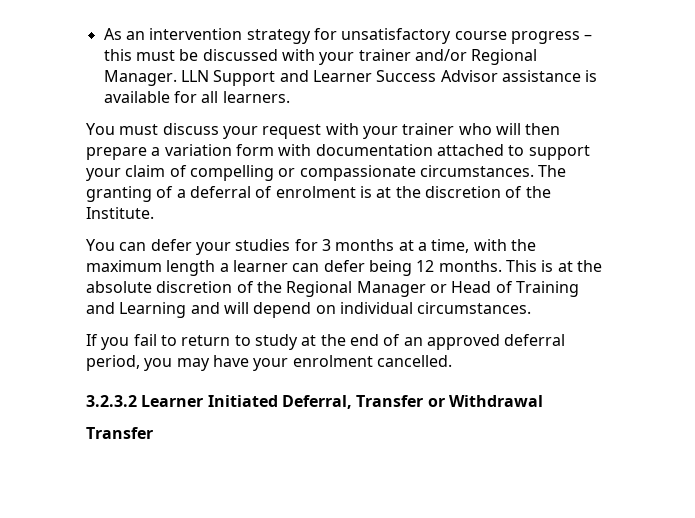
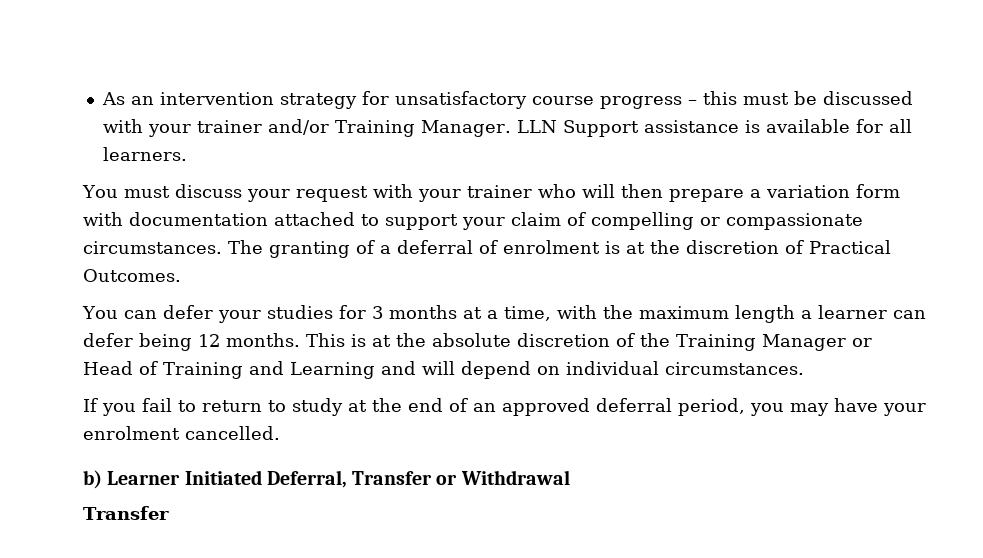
- As an intervention strategy for unsatisfactory course progress – this must be discussed with your trainer and/or Regional Manager.
+ As an intervention strategy for unsatisfactory course progress – this must be discussed with your trainer and/or Training Manager.
- LLN Support and Learner Success Advisor assistance is available for all learners.
+ LLN Support assistance is available for all learners.
- The granting of a deferral of enrolment is at the discretion of the Institute.
+ The granting of a deferral of enrolment is at the discretion of Practical Outcomes.
- This is at the absolute discretion of the Regional Manager or Head of Training and Learning and will depend on individual circumstances.
+ This is at the absolute discretion of the Training Manager or Head of Training and Learning and will depend on individual circumstances.
- 3.2.3.2 Learner Initiated Deferral, Transfer or Withdrawal
+ b) Learner Initiated Deferral, Transfer or Withdrawal

